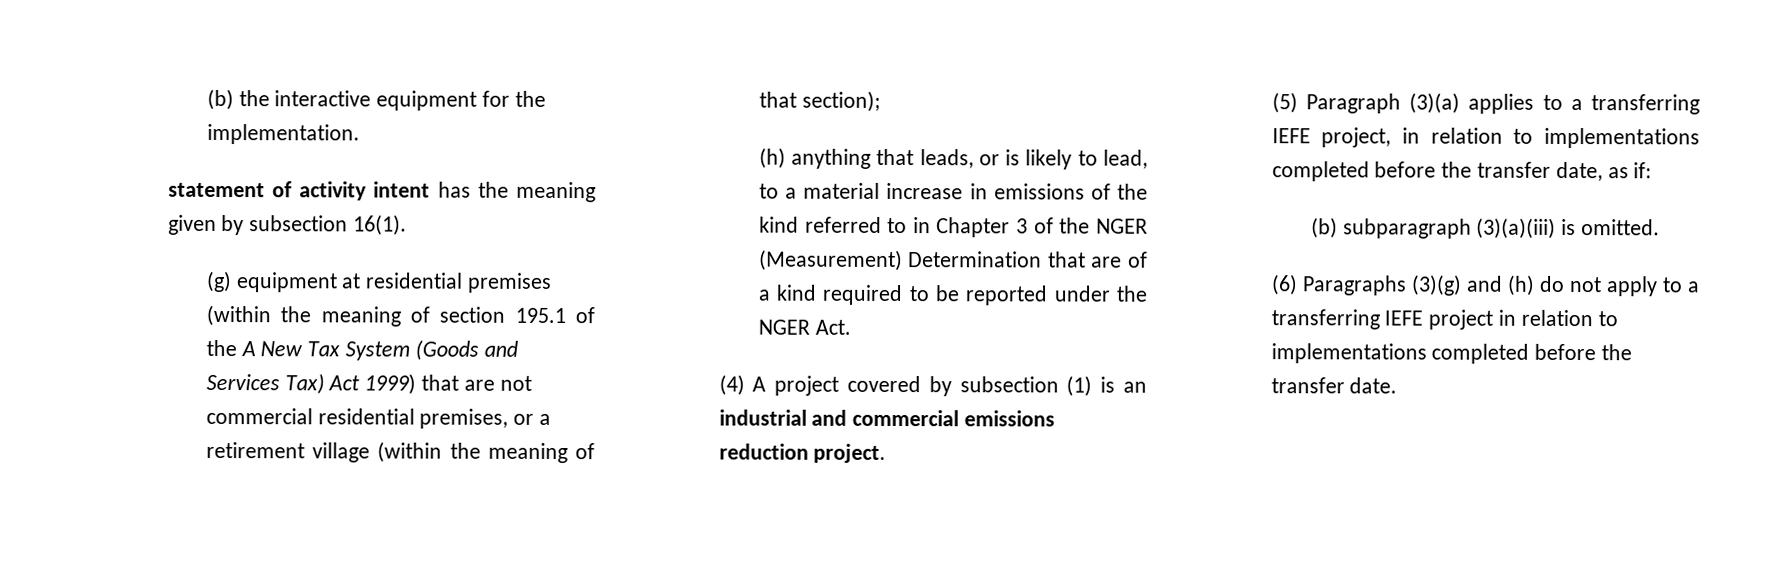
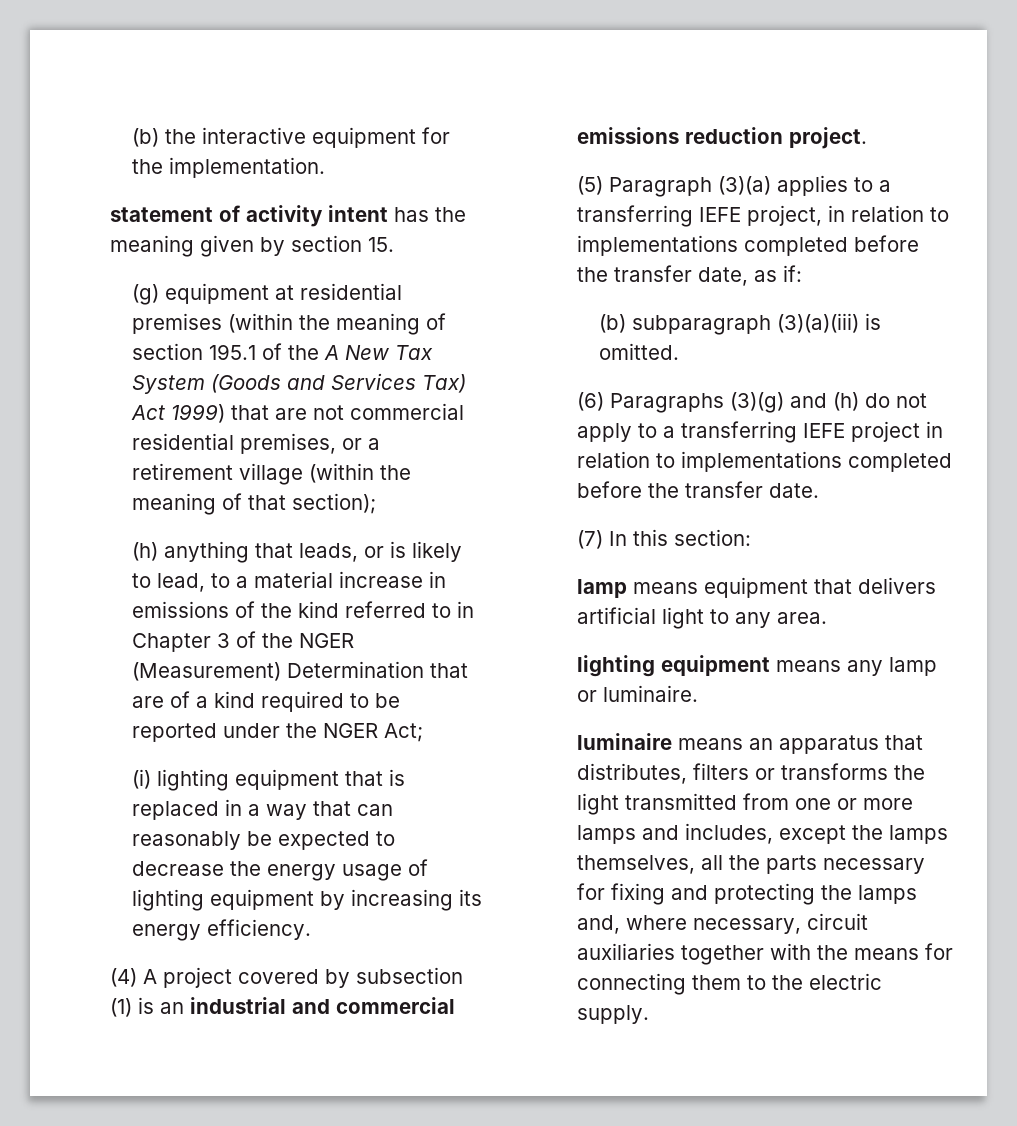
- statement of activity intent has the meaning given by subsection 16(1).
+ statement of activity intent has the meaning given by section 15.
- (h) anything that leads, or is likely to lead, to a material increase in emissions of the kind referred to in Chapter 3 of the NGER (Measurement) Determination that are of a kind required to be reported under the NGER Act.
+ (h) anything that leads, or is likely to lead, to a material increase in emissions of the kind referred to in Chapter 3 of the NGER (Measurement) Determination that are of a kind required to be reported under the NGER Act;
+ (i) lighting equipment that is replaced in a way that can reasonably be expected to decrease the energy usage of lighting equipment by increasing its energy efficiency.
+ (7) In this section:
+ lamp means equipment that delivers artificial light to any area.
+ lighting equipment means any lamp or luminaire.
+ luminaire means an apparatus that distributes, filters or transforms the light transmitted from one or more lamps and includes, except the lamps themselves, all the parts necessary for fixing and protecting the lamps and, where necessary, circuit auxiliaries together with the means for connecting them to the electric supply.

